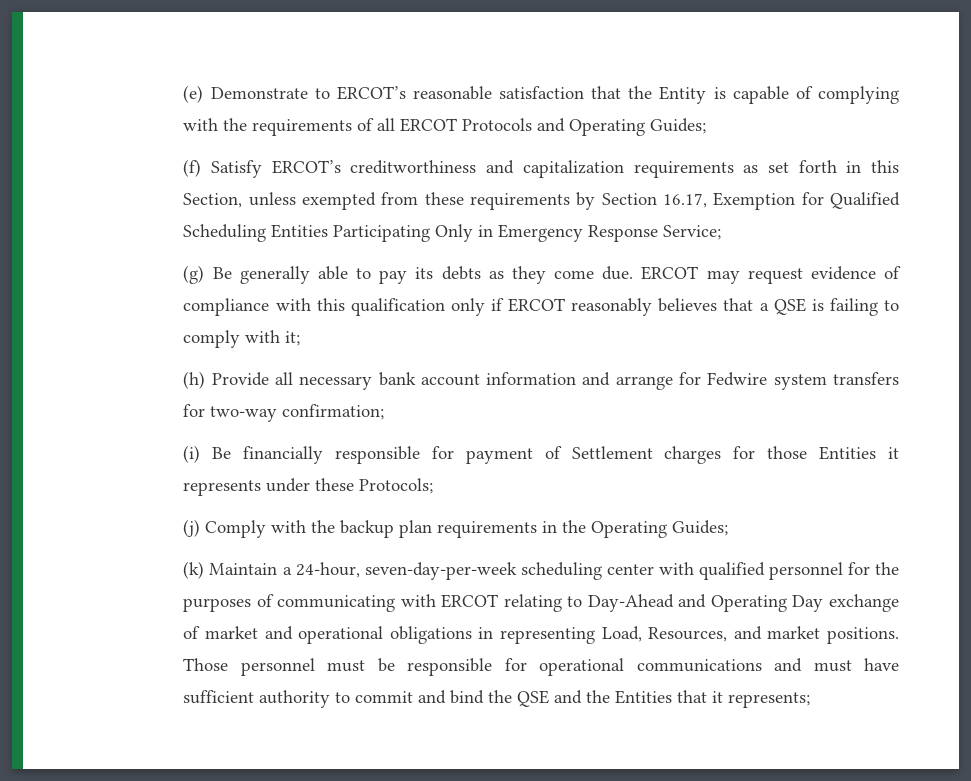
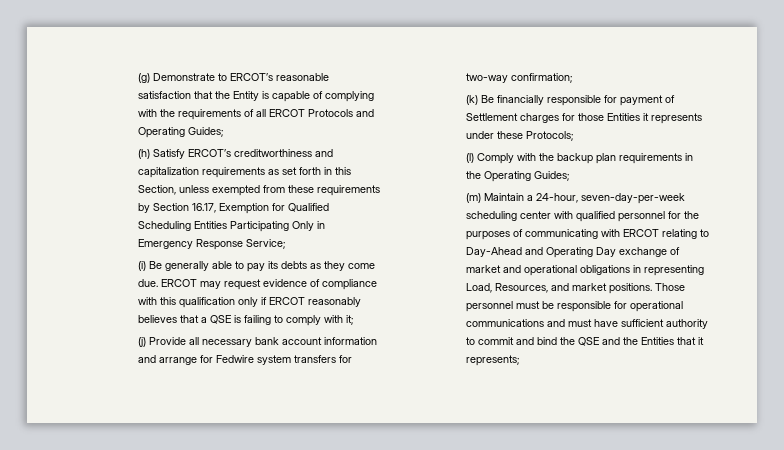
- (e) Demonstrate to ERCOT’s reasonable satisfaction that the Entity is capable of complying with the requirements of all ERCOT Protocols and Operating Guides;
+ (g) Demonstrate to ERCOT’s reasonable satisfaction that the Entity is capable of complying with the requirements of all ERCOT Protocols and Operating Guides;
- (f) Satisfy ERCOT’s creditworthiness and capitalization requirements as set forth in this Section, unless exempted from these requirements by Section 16.17, Exemption for Qualified Scheduling Entities Participating Only in Emergency Response Service;
+ (h) Satisfy ERCOT’s creditworthiness and capitalization requirements as set forth in this Section, unless exempted from these requirements by Section 16.17, Exemption for Qualified Scheduling Entities Participating Only in Emergency Response Service;
- (g) Be generally able to pay its debts as they come due.
+ (i) Be generally able to pay its debts as they come due.
- (h) Provide all necessary bank account information and arrange for Fedwire system transfers for two-way confirmation;
+ (j) Provide all necessary bank account information and arrange for Fedwire system transfers for two-way confirmation;
- (i) Be financially responsible for payment of Settlement charges for those Entities it represents under these Protocols;
+ (k) Be financially responsible for payment of Settlement charges for those Entities it represents under these Protocols;
- (j) Comply with the backup plan requirements in the Operating Guides;
+ (l) Comply with the backup plan requirements in the Operating Guides;
- (k) Maintain a 24-hour, seven-day-per-week scheduling center with qualified personnel for the purposes of communicating with ERCOT relating to Day-Ahead and Operating Day exchange of market and operational obligations in representing Load, Resources, and market positions.
+ (m) Maintain a 24-hour, seven-day-per-week scheduling center with qualified personnel for the purposes of communicating with ERCOT relating to Day-Ahead and Operating Day exchange of market and operational obligations in representing Load, Resources, and market positions.

